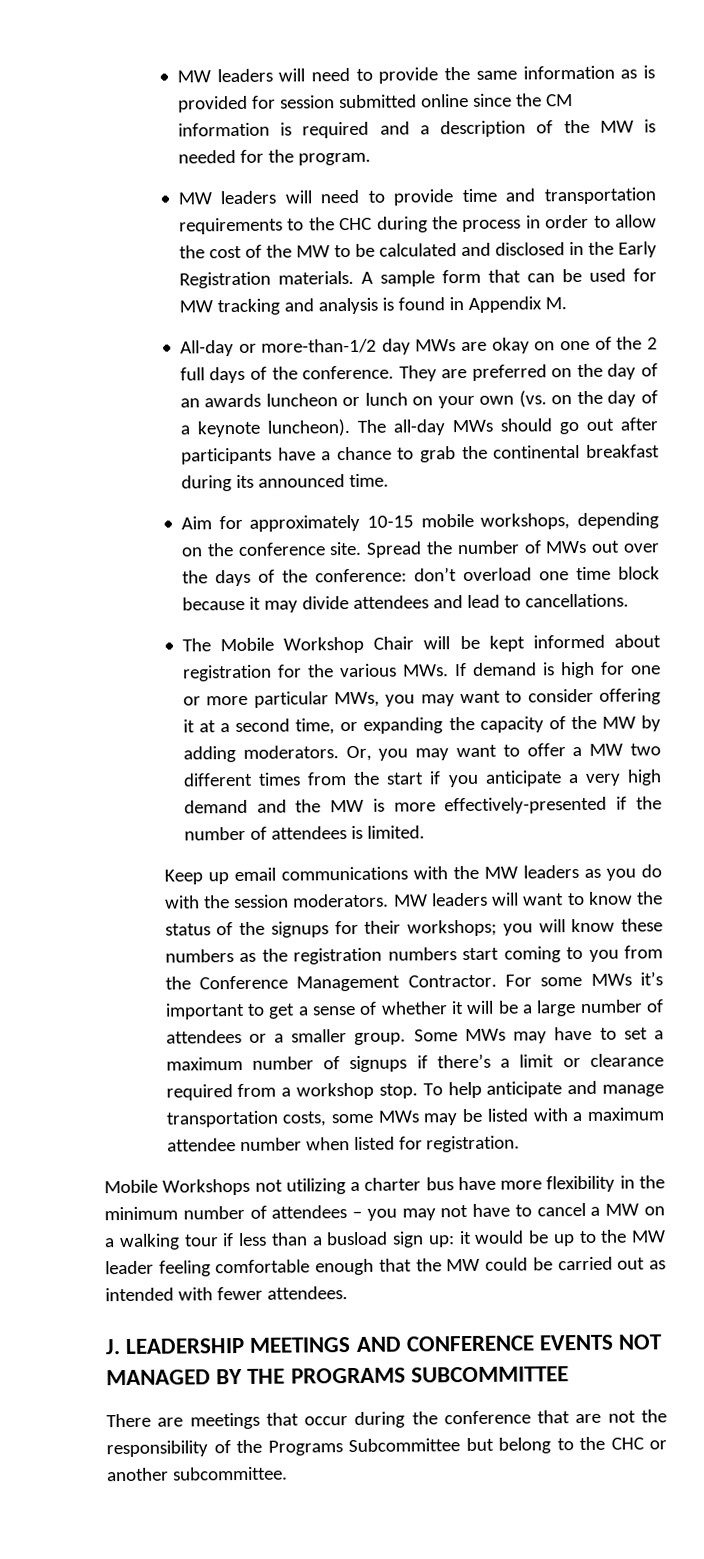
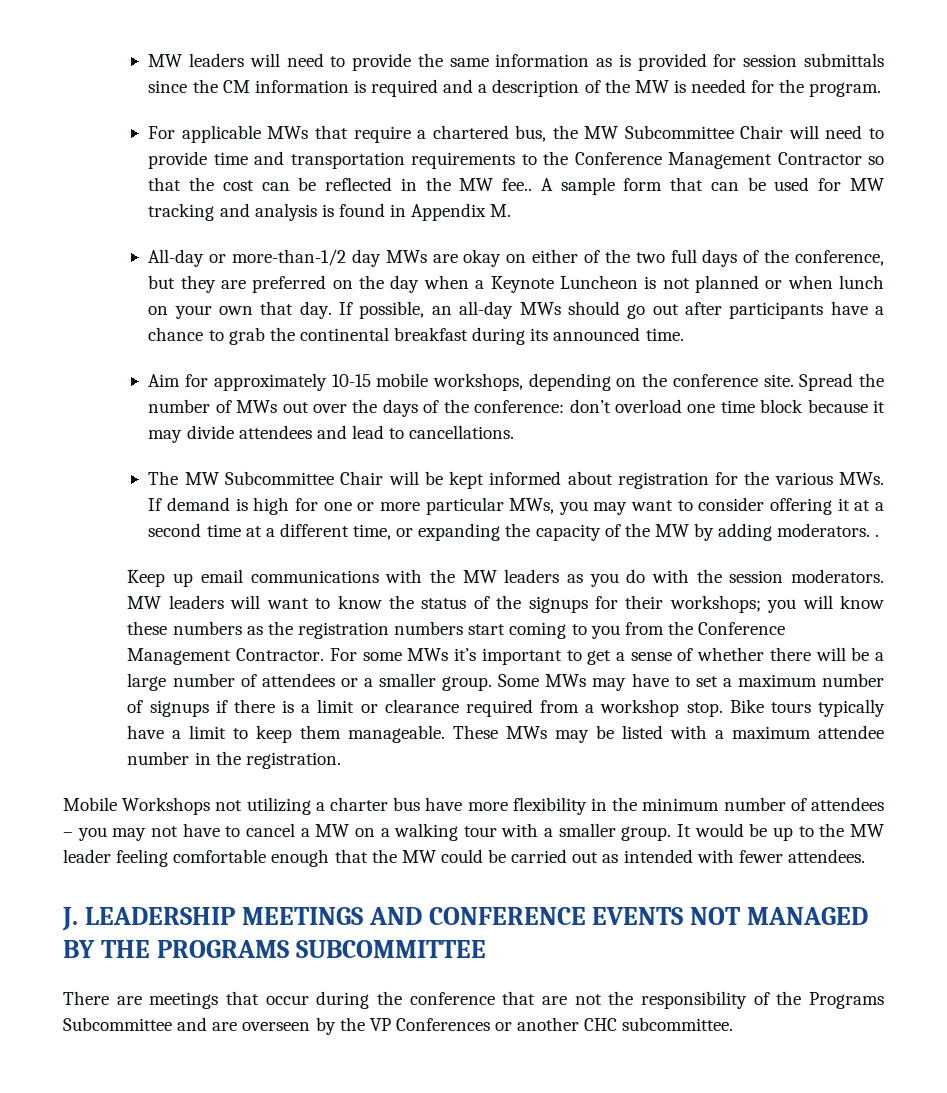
- MW leaders will need to provide the same information as is provided for session submitted online since the CM information is required and a description of the MW is needed for the program.
+ MW leaders will need to provide the same information as is provided for session submittals since the CM information is required and a description of the MW is needed for the program.
- MW leaders will need to provide time and transportation requirements to the CHC during the process in order to allow the cost of the MW to be calculated and disclosed in the Early Registration materials.
+ For applicable MWs that require a chartered bus, the MW Subcommittee Chair will need to provide time and transportation requirements to the Conference Management Contractor so that the cost can be reflected in the MW fee..
- All-day or more-than-1/2 day MWs are okay on one of the 2 full days of the conference. They are preferred on the day of an awards luncheon or lunch on your own (vs. on the day of a keynote luncheon). The all-day MWs should go out after participants have a chance to grab the continental breakfast during its announced time.
+ All-day or more-than-1/2 day MWs are okay on either of the two full days of the conference, but they are preferred on the day when a Keynote Luncheon is not planned or when lunch on your own that day. If possible, an all-day MWs should go out after participants have a chance to grab the continental breakfast during its announced time.
- The Mobile Workshop Chair will be kept informed about registration for the various MWs. If demand is high for one or more particular MWs, you may want to consider offering it at a second time, or expanding the capacity of the MW by adding moderators. Or, you may want to offer a MW two different times from the start if you anticipate a very high demand and the MW is more effectively-presented if the number of attendees is limited.
+ The MW Subcommittee Chair will be kept informed about registration for the various MWs. If demand is high for one or more particular MWs, you may want to consider offering it at a second time at a different time, or expanding the capacity of the MW by adding moderators. .
- For some MWs it’s important to get a sense of whether it will be a large number of attendees or a smaller group.
+ For some MWs it’s important to get a sense of whether there will be a large number of attendees or a smaller group.
- Some MWs may have to set a maximum number of signups if there’s a limit or clearance required from a workshop stop.
+ Some MWs may have to set a maximum number of signups if there is a limit or clearance required from a workshop stop.
- To help anticipate and manage transportation costs, some MWs may be listed with a maximum attendee number when listed for registration.
+ Bike tours typically have a limit to keep them manageable. These MWs may be listed with a maximum attendee number in the registration.
- Mobile Workshops not utilizing a charter bus have more flexibility in the minimum number of attendees – you may not have to cancel a MW on a walking tour if less than a busload sign up: it would be up to the MW leader feeling comfortable enough that the MW could be carried out as intended with fewer attendees.
+ Mobile Workshops not utilizing a charter bus have more flexibility in the minimum number of attendees – you may not have to cancel a MW on a walking tour with a smaller group. It would be up to the MW leader feeling comfortable enough that the MW could be carried out as intended with fewer attendees.
- There are meetings that occur during the conference that are not the responsibility of the Programs Subcommittee but belong to the CHC or another subcommittee.
+ There are meetings that occur during the conference that are not the responsibility of the Programs Subcommittee and are overseen by the VP Conferences or another CHC subcommittee.

